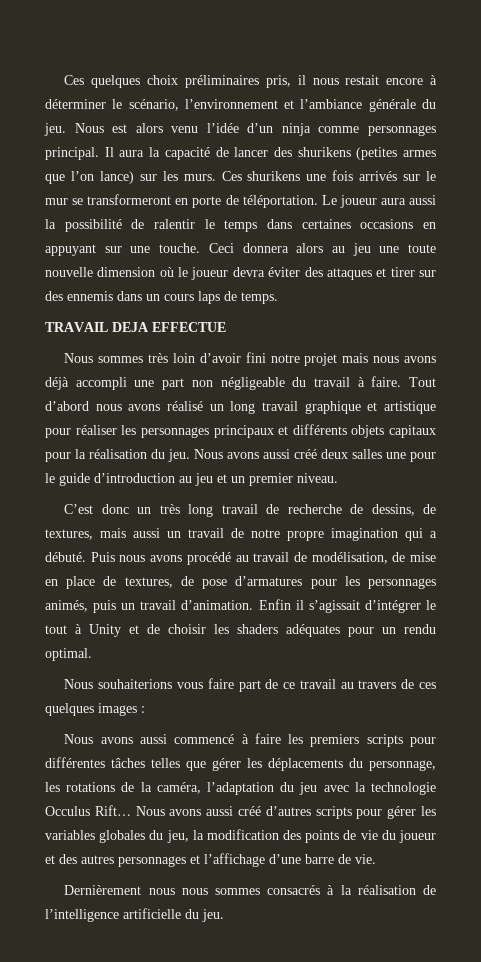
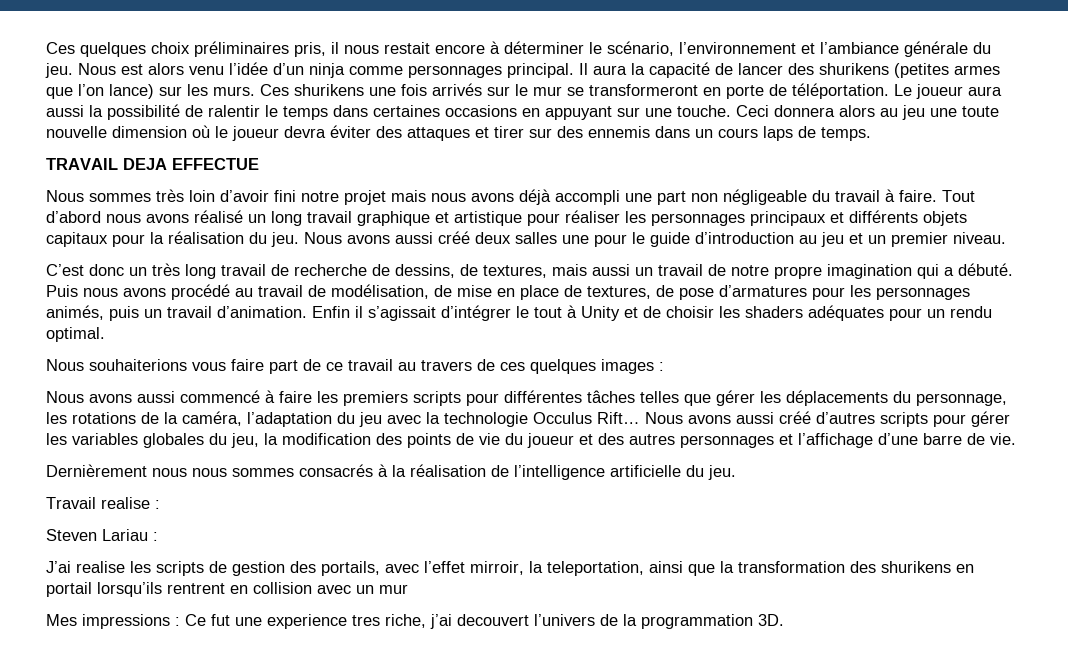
+ Travail realise :
+ Steven Lariau :
+ J’ai realise les scripts de gestion des portails, avec l’effet mirroir, la teleportation, ainsi que la transformation des shurikens en portail lorsqu’ils rentrent en collision avec un mur
+ Mes impressions : Ce fut une experience tres riche, j’ai decouvert l’univers de la programmation 3D.

